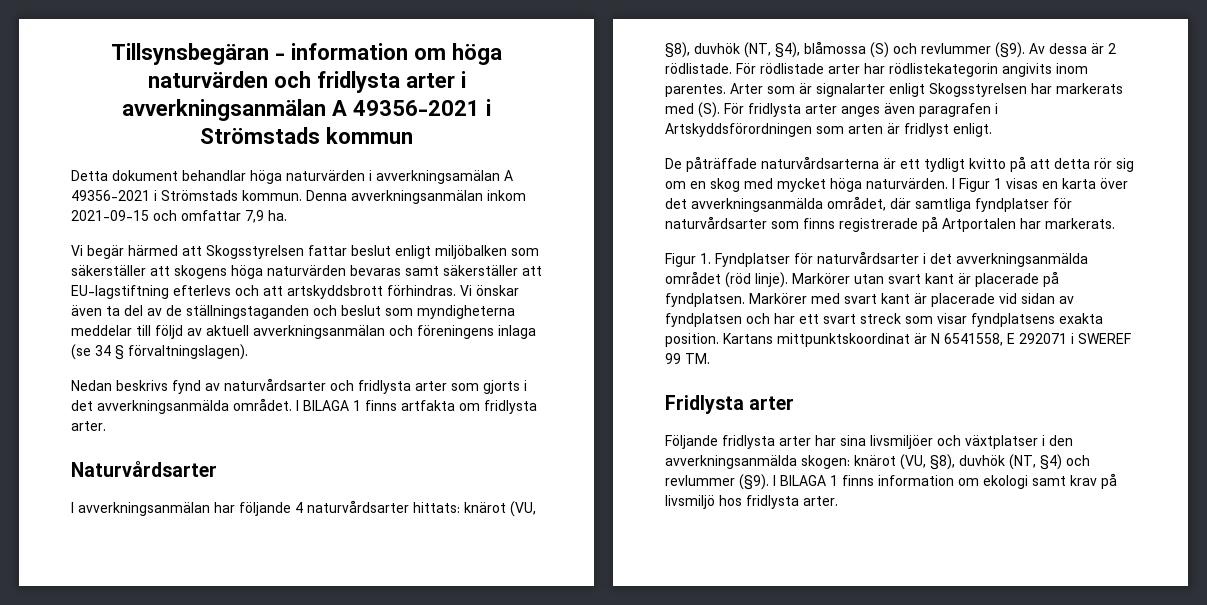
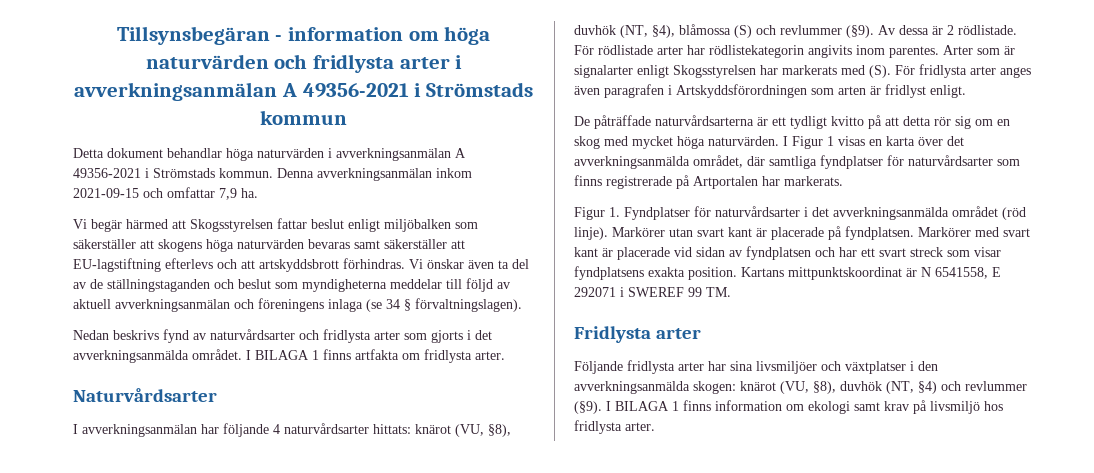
- Detta dokument behandlar höga naturvärden i avverkningsamälan A 49356-2021 i Strömstads kommun.
+ Detta dokument behandlar höga naturvärden i avverkningsanmälan A 49356-2021 i Strömstads kommun.

